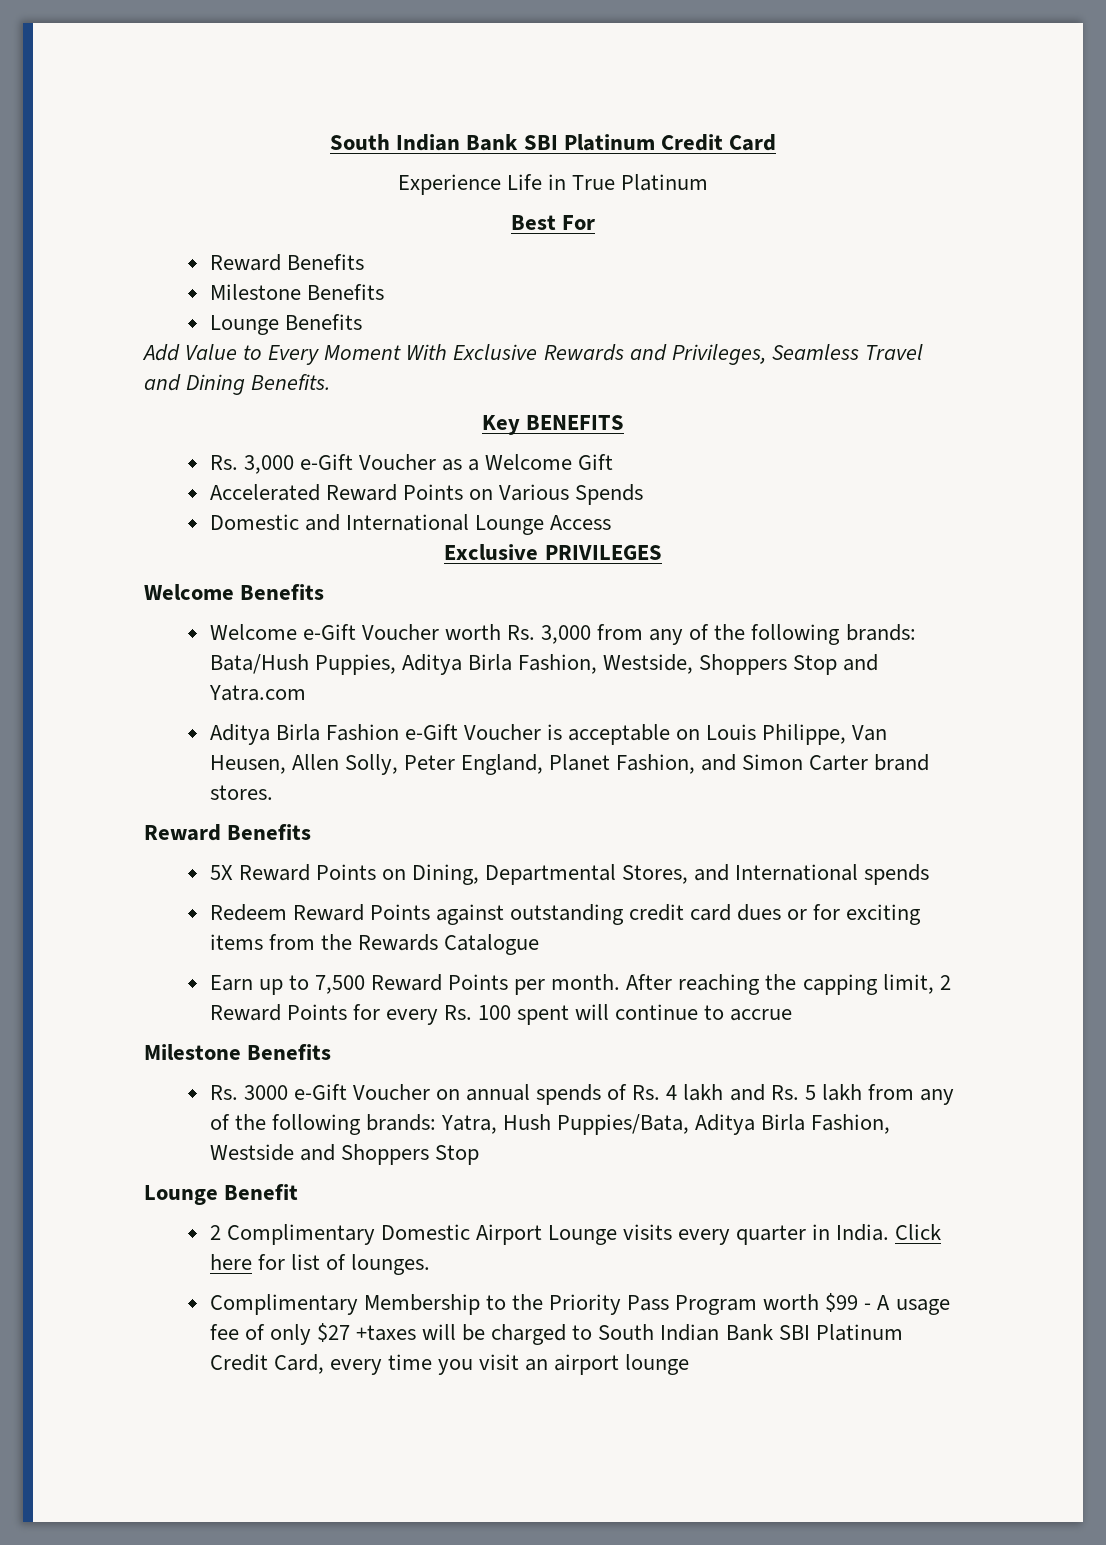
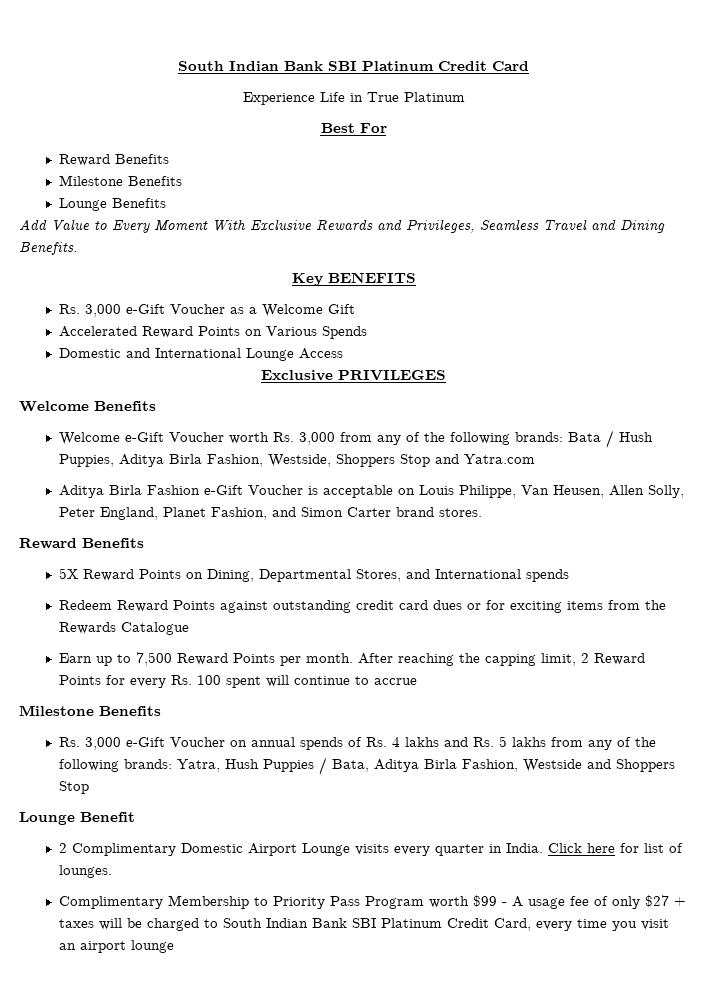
- Welcome e-Gift Voucher worth Rs. 3,000 from any of the following brands: Bata/Hush Puppies, Aditya Birla Fashion, Westside, Shoppers Stop and Yatra.com
+ Welcome e-Gift Voucher worth Rs. 3,000 from any of the following brands: Bata / Hush Puppies, Aditya Birla Fashion, Westside, Shoppers Stop and Yatra.com
- Rs. 3000 e-Gift Voucher on annual spends of Rs. 4 lakh and Rs. 5 lakh from any of the following brands: Yatra, Hush Puppies/Bata, Aditya Birla Fashion, Westside and Shoppers Stop
+ Rs. 3,000 e-Gift Voucher on annual spends of Rs. 4 lakhs and Rs. 5 lakhs from any of the following brands: Yatra, Hush Puppies / Bata, Aditya Birla Fashion, Westside and Shoppers Stop
- Complimentary Membership to the Priority Pass Program worth $99 - A usage fee of only $27 +taxes will be charged to South Indian Bank SBI Platinum Credit Card, every time you visit an airport lounge
+ Complimentary Membership to Priority Pass Program worth $99 - A usage fee of only $27 + taxes will be charged to South Indian Bank SBI Platinum Credit Card, every time you visit an airport lounge

